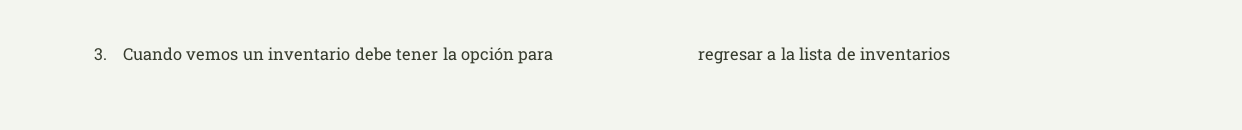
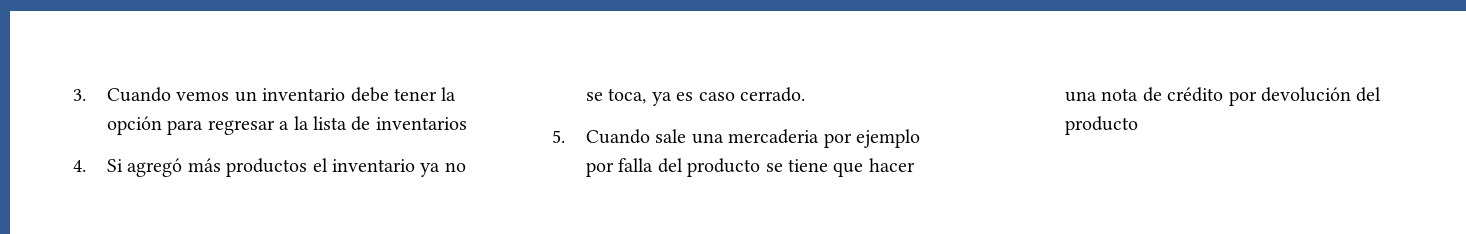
+ 4. Si agregó más productos el inventario ya no se toca, ya es caso cerrado.
+ 5. Cuando sale una mercaderia por ejemplo por falla del producto se tiene que hacer una nota de crédito por devolución del producto

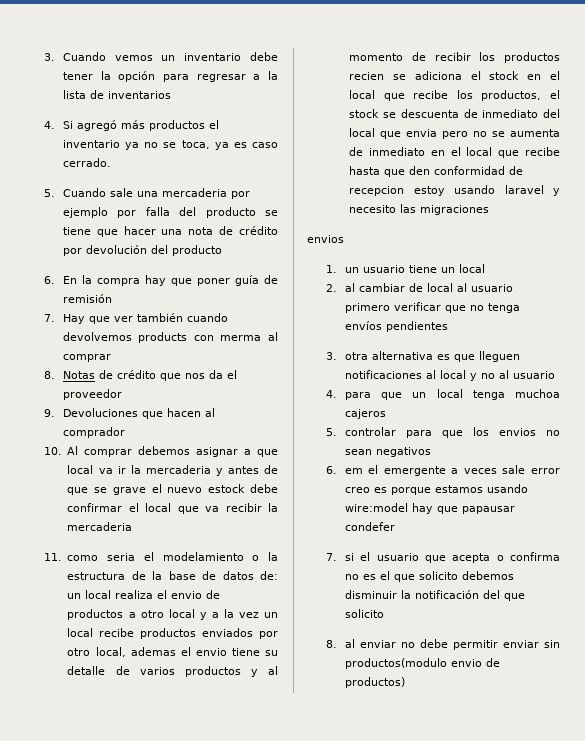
+ 6. En la compra hay que poner guía de remisión
+ 7. Hay que ver también cuando devolvemos products con merma al comprar
+ 8. Notas de crédito que nos da el proveedor
+ 9. Devoluciones que hacen al comprador
+ 10. Al comprar debemos asignar a que local va ir la mercaderia y antes de que se grave el nuevo estock debe confirmar el local que va recibir la mercaderia
+ 11. como seria el modelamiento o la estructura de la base de datos de: un local realiza el envio de productos a otro local y a la vez un local recibe productos enviados por otro local, ademas el envio tiene su detalle de varios productos y al momento de recibir los productos recien se adiciona el stock en el local que recibe los productos, el stock se descuenta de inmediato del local que envia pero no se aumenta de inmediato en el local que recibe hasta que den conformidad de recepcion estoy usando laravel y necesito las migraciones
+ envios
+ 1. un usuario tiene un local
+ 2. al cambiar de local al usuario primero verificar que no tenga envíos pendientes
+ 3. otra alternativa es que lleguen notificaciones al local y no al usuario
+ 4. para que un local tenga muchoa cajeros
+ 5. controlar para que los envios no sean negativos
+ 6. em el emergente a veces sale error creo es porque estamos usando wire:model hay que papausar condefer
+ 7. si el usuario que acepta o confirma no es el que solicito debemos disminuir la notificación del que solicito
+ 8. al enviar no debe permitir enviar sin productos(modulo envio de productos)

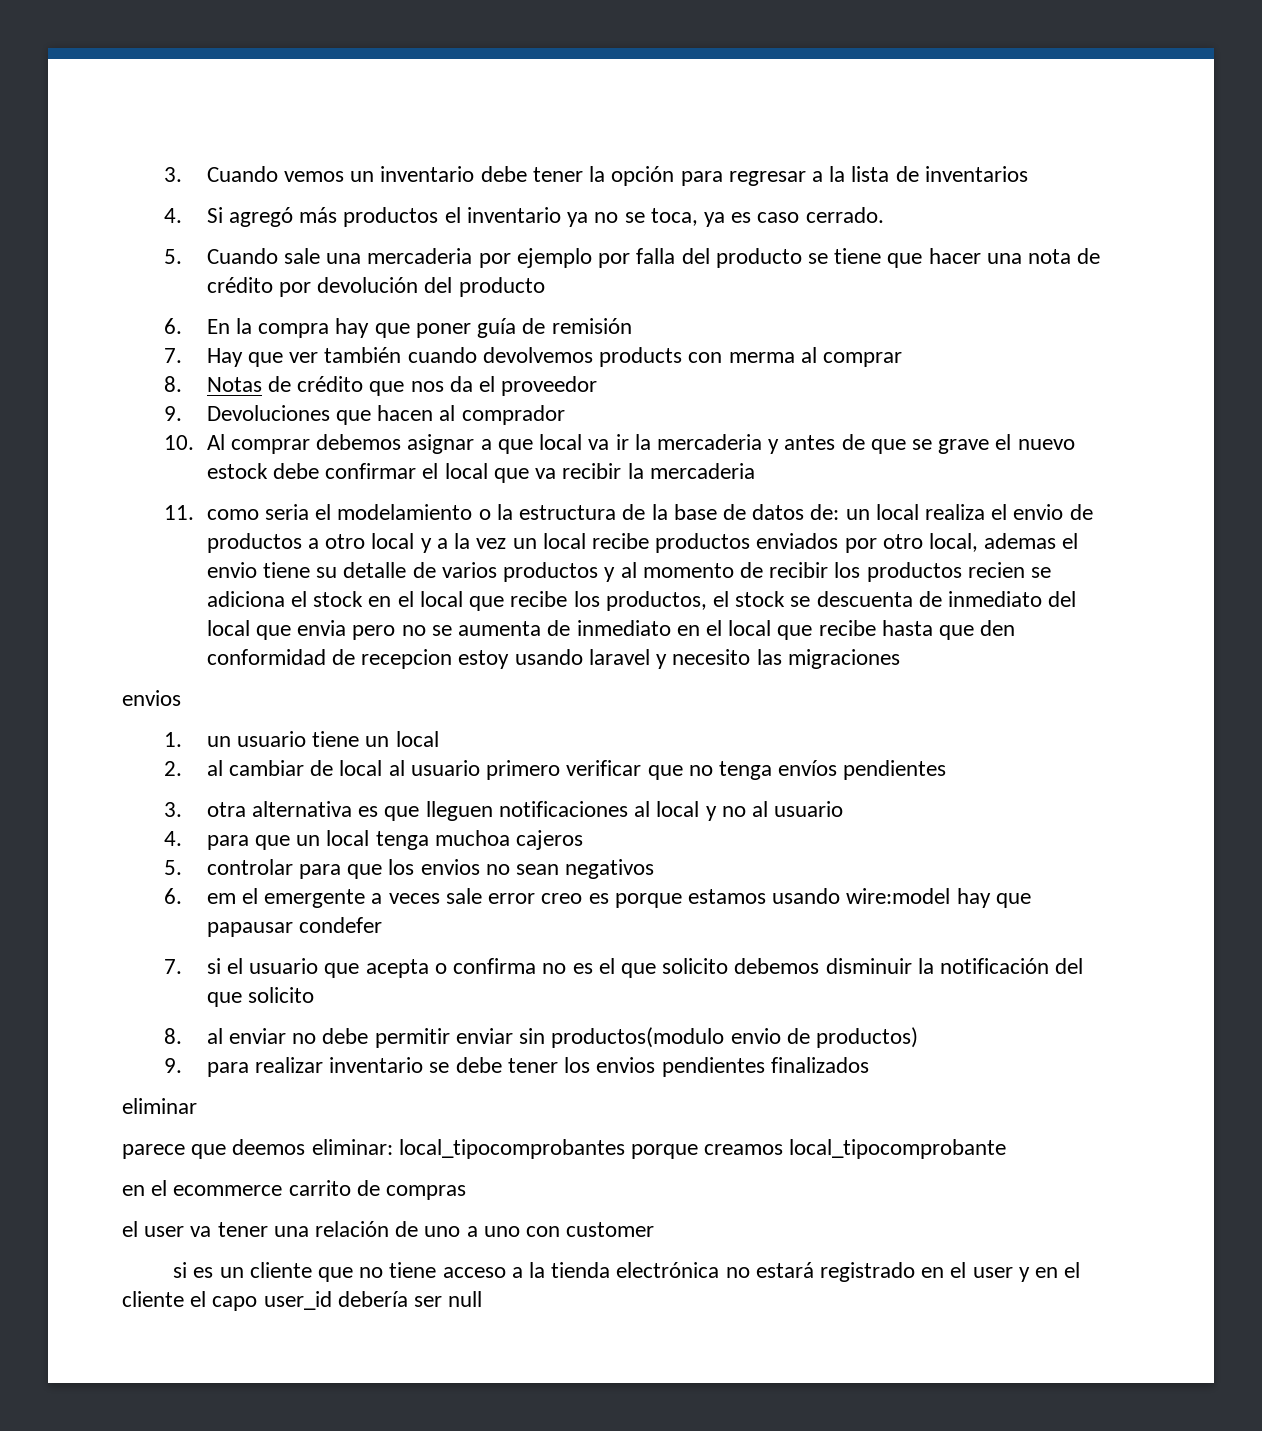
+ 9. para realizar inventario se debe tener los envios pendientes finalizados
+ eliminar
+ parece que deemos eliminar: local_tipocomprobantes porque creamos local_tipocomprobante
+ en el ecommerce carrito de compras
+ el user va tener una relación de uno a uno con customer
+ si es un cliente que no tiene acceso a la tienda electrónica no estará registrado en el user y en el cliente el capo user_id debería ser null

